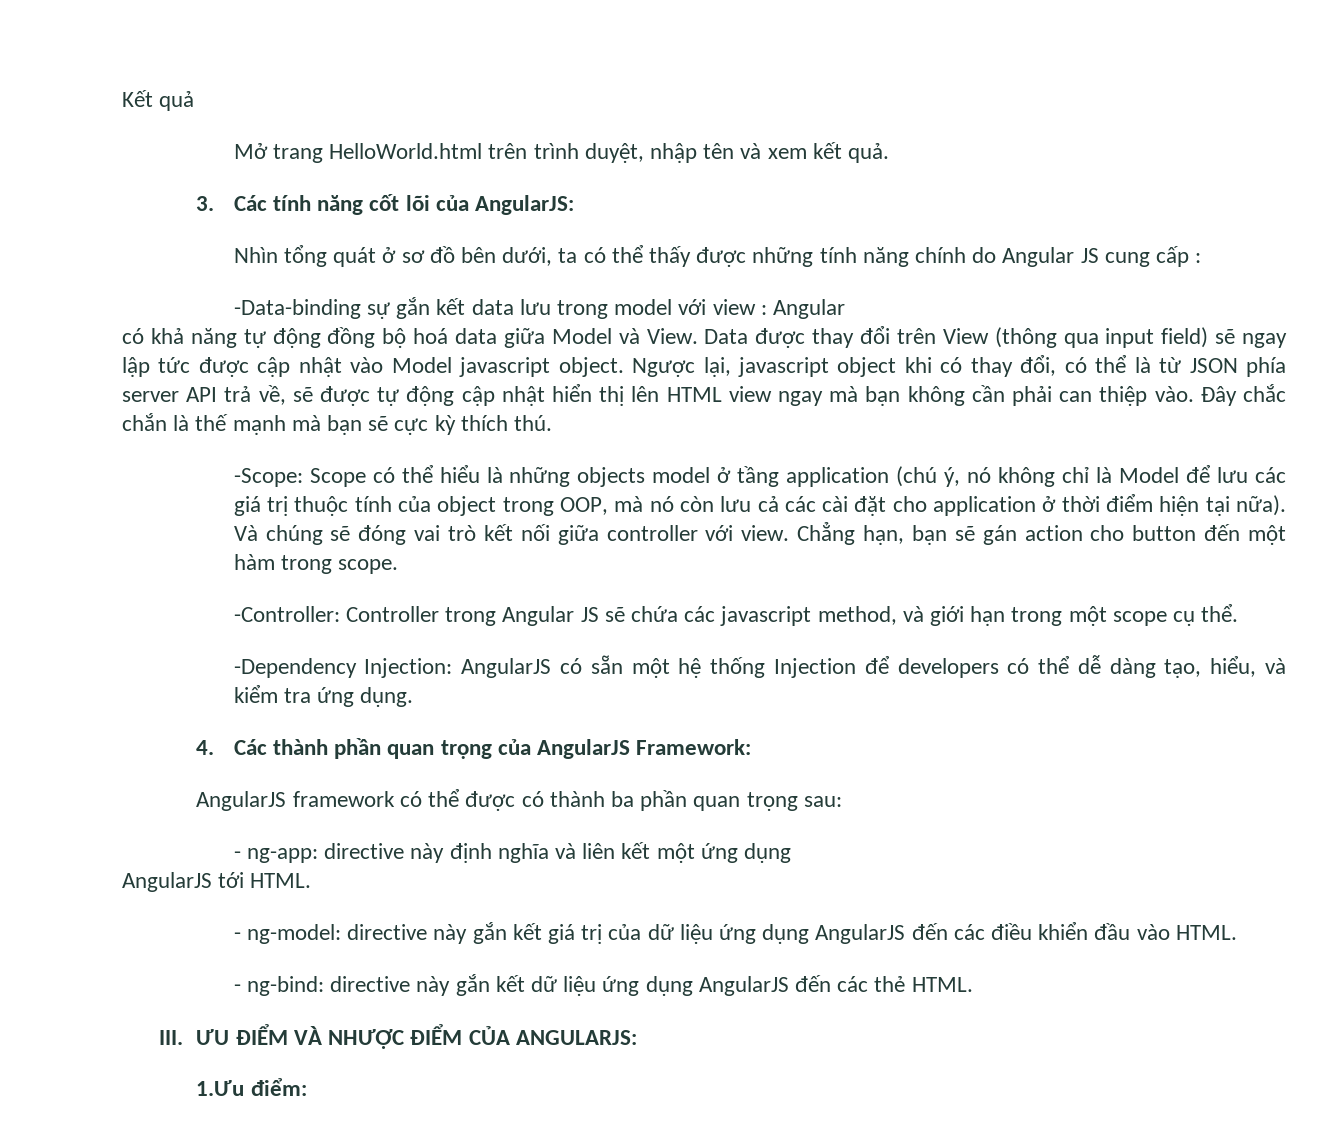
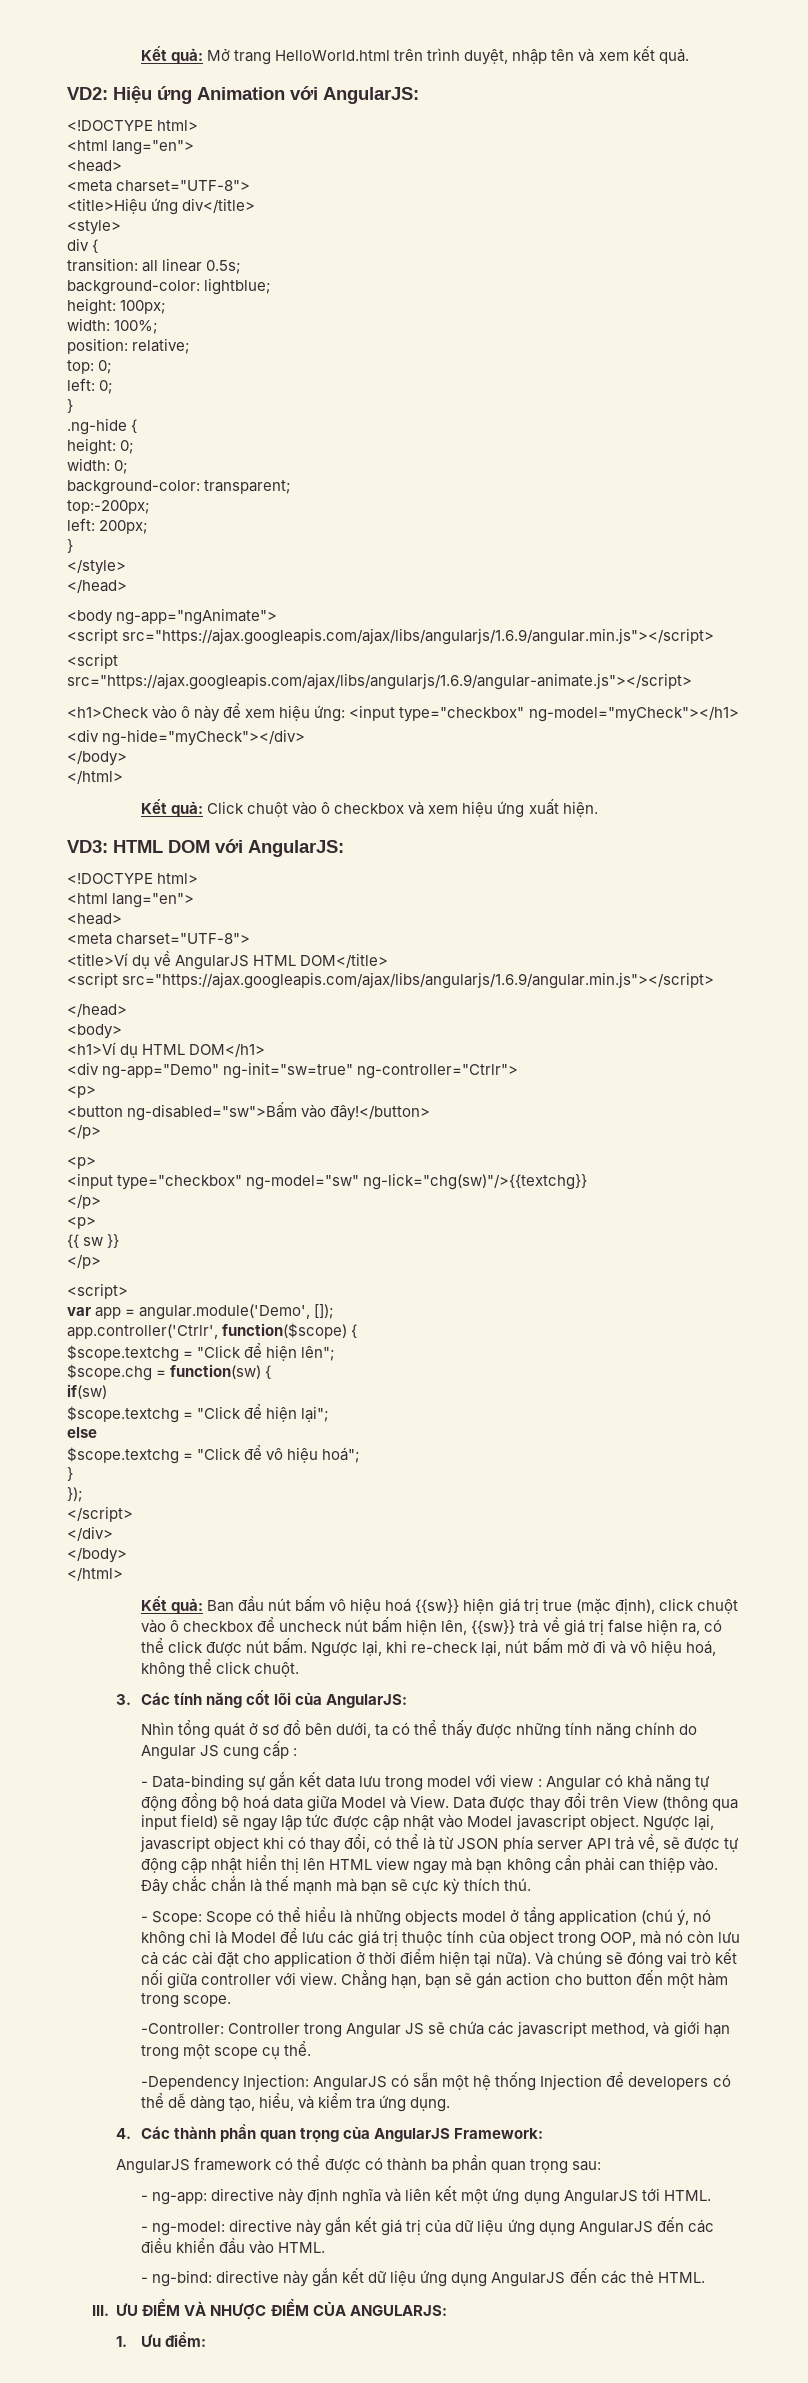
- Kết quả
- Mở trang HelloWorld.html trên trình duyệt, nhập tên và xem kết quả.
+ Kết quả: Mở trang HelloWorld.html trên trình duyệt, nhập tên và xem kết quả.
+ VD2: Hiệu ứng Animation với AngularJS:
+ <!DOCTYPE html>
+ <html lang="en">
+ <head>
+ <meta charset="UTF-8">
+ <title>Hiệu ứng div</title>
+ <style>
+ div {
+ transition: all linear 0.5s;
+ background-color: lightblue;
+ height: 100px;
+ width: 100%;
+ position: relative;
+ top: 0;
+ left: 0;
+ }
+ .ng-hide {
+ height: 0;
+ width: 0;
+ background-color: transparent;
+ top:-200px;
+ left: 200px;
+ }
+ </style>
+ </head>
+ <body ng-app="ngAnimate">
+ <script src="https://ajax.googleapis.com/ajax/libs/angularjs/1.6.9/angular.min.js"></script>
+ <script src="https://ajax.googleapis.com/ajax/libs/angularjs/1.6.9/angular-animate.js"></script>
+ <h1>Check vào ô này để xem hiệu ứng: <input type="checkbox" ng-model="myCheck"></h1>
+ <div ng-hide="myCheck"></div>
+ </body>
+ </html>
+ Kết quả: Click chuột vào ô checkbox và xem hiệu ứng xuất hiện.
+ VD3: HTML DOM với AngularJS:
+ <!DOCTYPE html>
+ <html lang="en">
+ <head>
+ <meta charset="UTF-8">
+ <title>Ví dụ về AngularJS HTML DOM</title>
+ <script src="https://ajax.googleapis.com/ajax/libs/angularjs/1.6.9/angular.min.js"></script>
+ </head>
+ <body>
+ <h1>Ví dụ HTML DOM</h1>
+ <div ng-app="Demo" ng-init="sw=true" ng-controller="Ctrlr">
+ <p>
+ <button ng-disabled="sw">Bấm vào đây!</button>
+ </p>
+ <p>
+ <input type="checkbox" ng-model="sw" ng-lick="chg(sw)"/>{{textchg}}
+ </p>
+ <p>
+ {{ sw }}
+ </p>
+ <script>
+ var app = angular.module('Demo', []);
+ app.controller('Ctrlr', function($scope) {
+ $scope.textchg = "Click để hiện lên";
+ $scope.chg = function(sw) {
+ if(sw)
+ $scope.textchg = "Click để hiện lại";
+ else
+ $scope.textchg = "Click để vô hiệu hoá";
+ }
+ });
+ </script>
+ </div>
+ </body>
+ </html>
+ Kết quả: Ban đầu nút bấm vô hiệu hoá {{sw}} hiện giá trị true (mặc định), click chuột vào ô checkbox để uncheck nút bấm hiện lên, {{sw}} trả về giá trị false hiện ra, có thể click được nút bấm. Ngược lại, khi re-check lại, nút bấm mờ đi và vô hiệu hoá, không thể click chuột.
- -Data-binding sự gắn kết data lưu trong model với view : Angular
- có khả năng tự động đồng bộ hoá data giữa Model và View.
+ - Data-binding sự gắn kết data lưu trong model với view : Angular có khả năng tự động đồng bộ hoá data giữa Model và View.
- -Scope: Scope có thể hiểu là những objects model ở tầng application (chú ý, nó không chỉ là Model để lưu các giá trị thuộc tính của object trong OOP, mà nó còn lưu cả các cài đặt cho application ở thời điểm hiện tại nữa).
+ - Scope: Scope có thể hiểu là những objects model ở tầng application (chú ý, nó không chỉ là Model để lưu các giá trị thuộc tính của object trong OOP, mà nó còn lưu cả các cài đặt cho application ở thời điểm hiện tại nữa).
- - ng-app: directive này định nghĩa và liên kết một ứng dụng
- AngularJS tới HTML.
+ - ng-app: directive này định nghĩa và liên kết một ứng dụng AngularJS tới HTML.
- 1.Ưu điểm:
+ 1. Ưu điểm:

